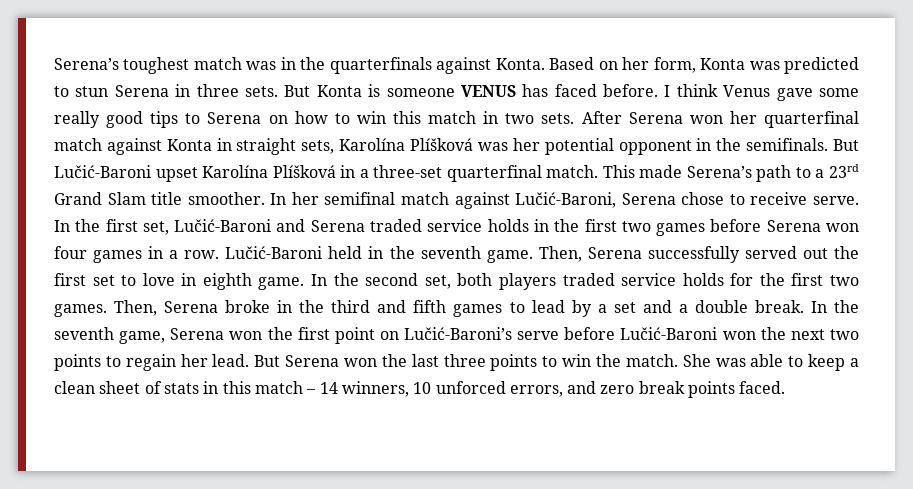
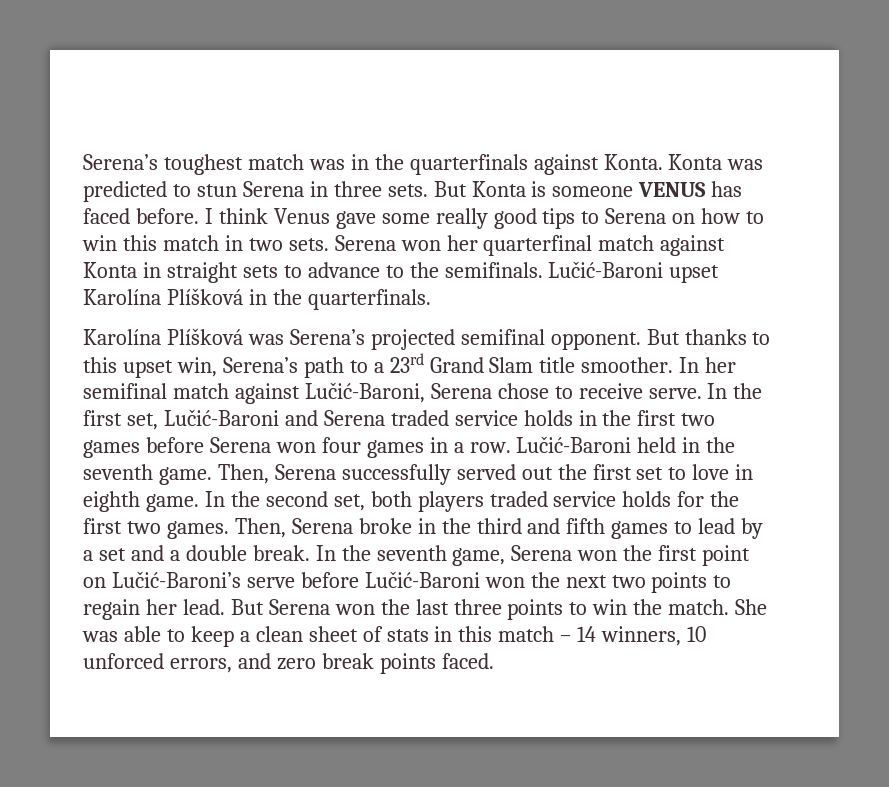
- Based on her form, Konta was predicted to stun Serena in three sets.
+ Konta was predicted to stun Serena in three sets.
- After Serena won her quarterfinal match against Konta in straight sets, Karolína Plíšková was her potential opponent in the semifinals.
+ Serena won her quarterfinal match against Konta in straight sets to advance to the semifinals.
- But Lučić-Baroni upset Karolína Plíšková in a three-set quarterfinal match. This made Serena’s path to a 23rd Grand Slam title smoother.
+ Lučić-Baroni upset Karolína Plíšková in the quarterfinals.
+ Karolína Plíšková was Serena’s projected semifinal opponent. But thanks to this upset win, Serena’s path to a 23rd Grand Slam title smoother.

